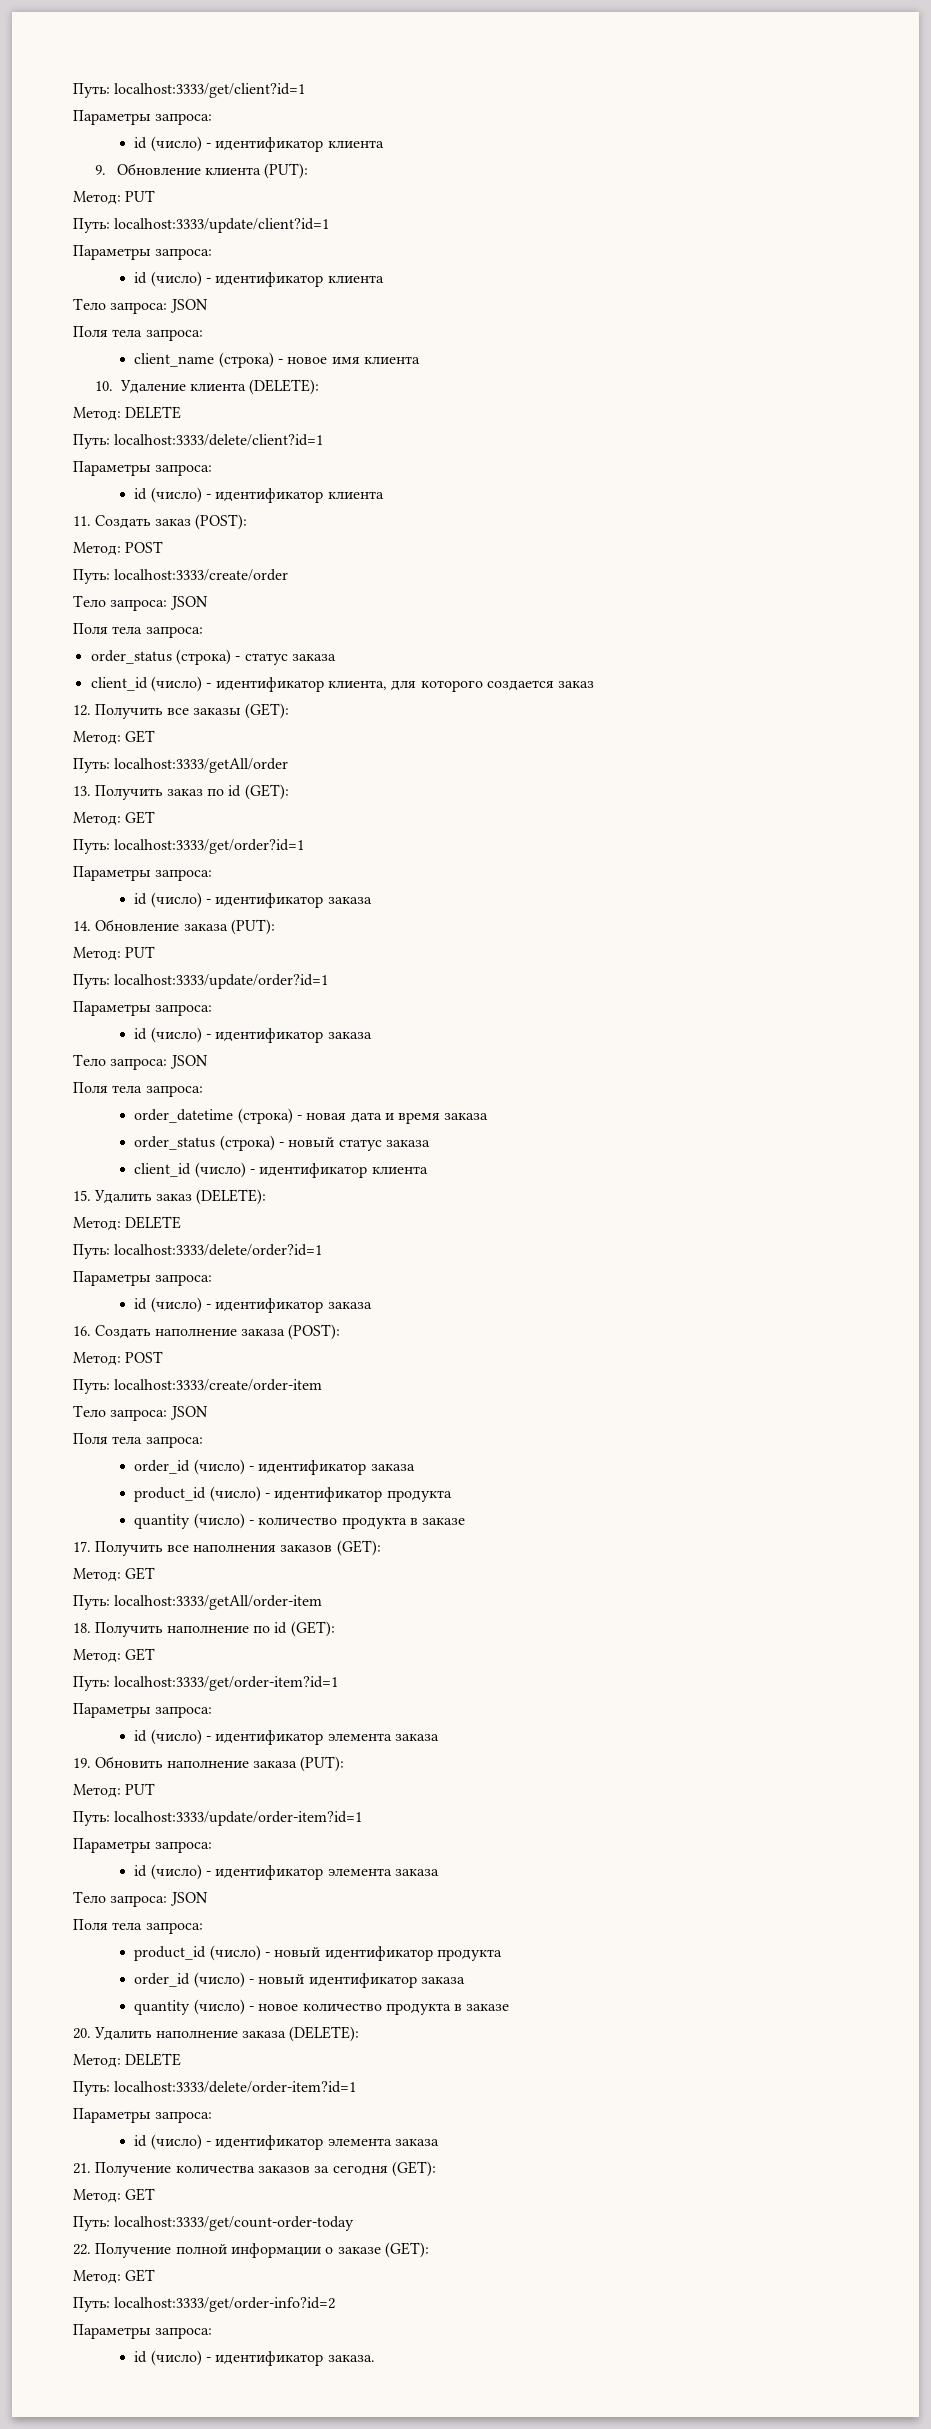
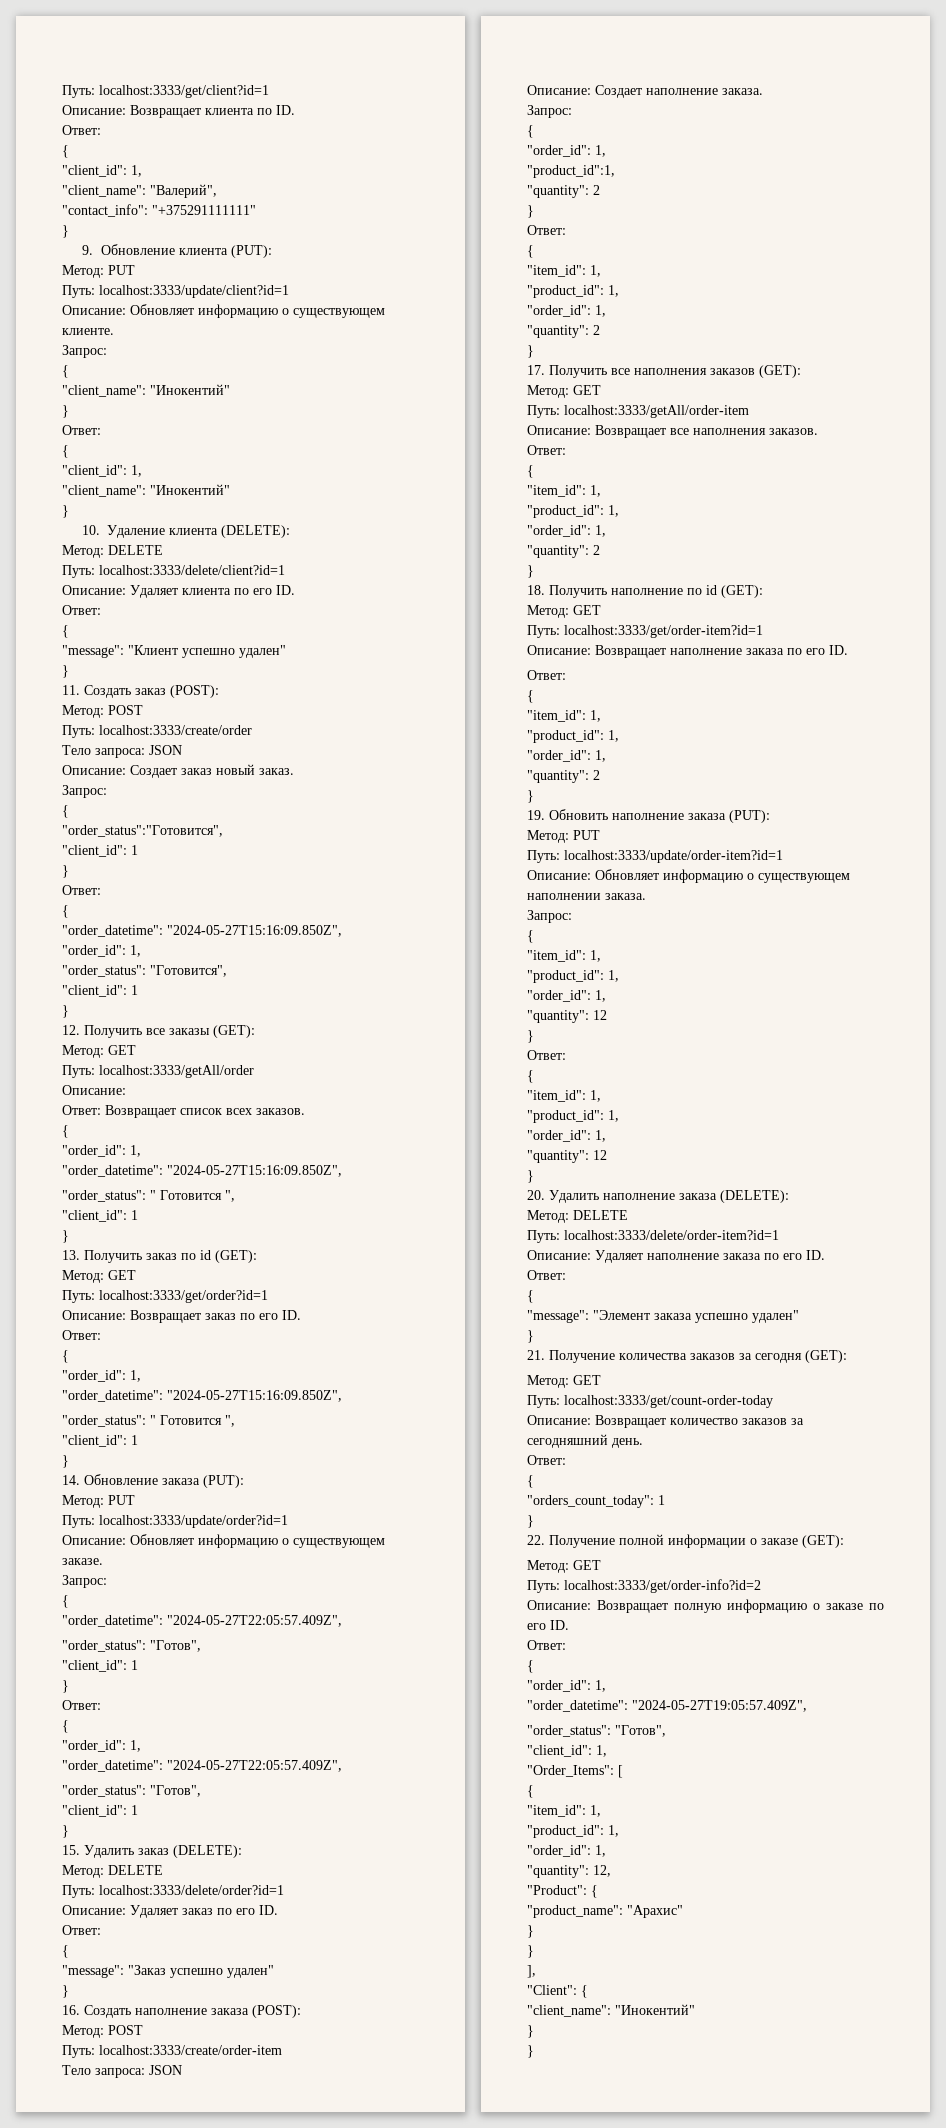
  Путь: localhost:3333/get/client?id=1
- Параметры запроса:
- id (число) - идентификатор клиента
+ Описание: Возвращает клиента по ID.
+ Ответ:
+ {
+ "client_id": 1,
+ "client_name": "Валерий",
+ "contact_info": "+375291111111"
+ }
  Путь: localhost:3333/update/client?id=1
- Параметры запроса:
- id (число) - идентификатор клиента
- Тело запроса: JSON
- Поля тела запроса:
- client_name (строка) - новое имя клиента
+ Описание: Обновляет информацию о существующем клиенте.
+ Запрос:
+ {
+ "client_name": "Инокентий"
+ }
+ Ответ:
+ {
+ "client_id": 1,
+ "client_name": "Инокентий"
+ }
  Путь: localhost:3333/delete/client?id=1
- Параметры запроса:
- id (число) - идентификатор клиента
+ Описание: Удаляет клиента по его ID.
+ Ответ:
+ {
+ "message": "Клиент успешно удален"
+ }
  Путь: localhost:3333/create/order
  Тело запроса: JSON
- Поля тела запроса:
- order_status (строка) - статус заказа
- client_id (число) - идентификатор клиента, для которого создается заказ
+ Описание: Создает заказ новый заказ.
+ Запрос:
+ {
+ "order_status":"Готовится",
+ "client_id": 1
+ }
+ Ответ:
+ {
+ "order_datetime": "2024-05-27T15:16:09.850Z",
+ "order_id": 1,
+ "order_status": "Готовится",
+ "client_id": 1
+ }
  Путь: localhost:3333/getAll/order
+ Описание:
+ Ответ: Возвращает список всех заказов.
+ {
+ "order_id": 1,
+ "order_datetime": "2024-05-27T15:16:09.850Z",
+ "order_status": " Готовится ",
+ "client_id": 1
+ }
  Путь: localhost:3333/get/order?id=1
- Параметры запроса:
- id (число) - идентификатор заказа
+ Описание: Возвращает заказ по его ID.
+ Ответ:
+ {
+ "order_id": 1,
+ "order_datetime": "2024-05-27T15:16:09.850Z",
+ "order_status": " Готовится ",
+ "client_id": 1
+ }
  Путь: localhost:3333/update/order?id=1
- Параметры запроса:
- id (число) - идентификатор заказа
- Тело запроса: JSON
- Поля тела запроса:
- order_datetime (строка) - новая дата и время заказа
- order_status (строка) - новый статус заказа
- client_id (число) - идентификатор клиента
+ Описание: Обновляет информацию о существующем заказе.
+ Запрос:
+ {
+ "order_datetime": "2024-05-27T22:05:57.409Z",
+ "order_status": "Готов",
+ "client_id": 1
+ }
+ Ответ:
+ {
+ "order_id": 1,
+ "order_datetime": "2024-05-27T22:05:57.409Z",
+ "order_status": "Готов",
+ "client_id": 1
+ }
  Путь: localhost:3333/delete/order?id=1
- Параметры запроса:
- id (число) - идентификатор заказа
+ Описание: Удаляет заказ по его ID.
+ Ответ:
+ {
+ "message": "Заказ успешно удален"
+ }
  Путь: localhost:3333/create/order-item
  Тело запроса: JSON
- Поля тела запроса:
- order_id (число) - идентификатор заказа
- product_id (число) - идентификатор продукта
- quantity (число) - количество продукта в заказе
+ Описание: Создает наполнение заказа.
+ Запрос:
+ {
+ "order_id": 1,
+ "product_id":1,
+ "quantity": 2
+ }
+ Ответ:
+ {
+ "item_id": 1,
+ "product_id": 1,
+ "order_id": 1,
+ "quantity": 2
+ }
+ Описание: Возвращает все наполнения заказов.
+ Ответ:
+ {
+ "item_id": 1,
+ "product_id": 1,
+ "order_id": 1,
+ "quantity": 2
+ }
  Путь: localhost:3333/get/order-item?id=1
- Параметры запроса:
- id (число) - идентификатор элемента заказа
+ Описание: Возвращает наполнение заказа по его ID.
+ Ответ:
+ {
+ "item_id": 1,
+ "product_id": 1,
+ "order_id": 1,
+ "quantity": 2
+ }
  Путь: localhost:3333/update/order-item?id=1
- Параметры запроса:
- id (число) - идентификатор элемента заказа
- Тело запроса: JSON
- Поля тела запроса:
- product_id (число) - новый идентификатор продукта
- order_id (число) - новый идентификатор заказа
- quantity (число) - новое количество продукта в заказе
+ Описание: Обновляет информацию о существующем наполнении заказа.
+ Запрос:
+ {
+ "item_id": 1,
+ "product_id": 1,
+ "order_id": 1,
+ "quantity": 12
+ }
+ Ответ:
+ {
+ "item_id": 1,
+ "product_id": 1,
+ "order_id": 1,
+ "quantity": 12
+ }
  Путь: localhost:3333/delete/order-item?id=1
- Параметры запроса:
- id (число) - идентификатор элемента заказа
+ Описание: Удаляет наполнение заказа по его ID.
+ Ответ:
+ {
+ "message": "Элемент заказа успешно удален"
+ }
+ Описание: Возвращает количество заказов за сегодняшний день.
+ Ответ:
+ {
+ "orders_count_today": 1
+ }
  Путь: localhost:3333/get/order-info?id=2
- Параметры запроса:
- id (число) - идентификатор заказа.
+ Описание: Возвращает полную информацию о заказе по его ID.
+ Ответ:
+ {
+ "order_id": 1,
+ "order_datetime": "2024-05-27T19:05:57.409Z",
+ "order_status": "Готов",
+ "client_id": 1,
+ "Order_Items": [
+ {
+ "item_id": 1,
+ "product_id": 1,
+ "order_id": 1,
+ "quantity": 12,
+ "Product": {
+ "product_name": "Арахис"
+ }
+ }
+ ],
+ "Client": {
+ "client_name": "Инокентий"
+ }
+ }

